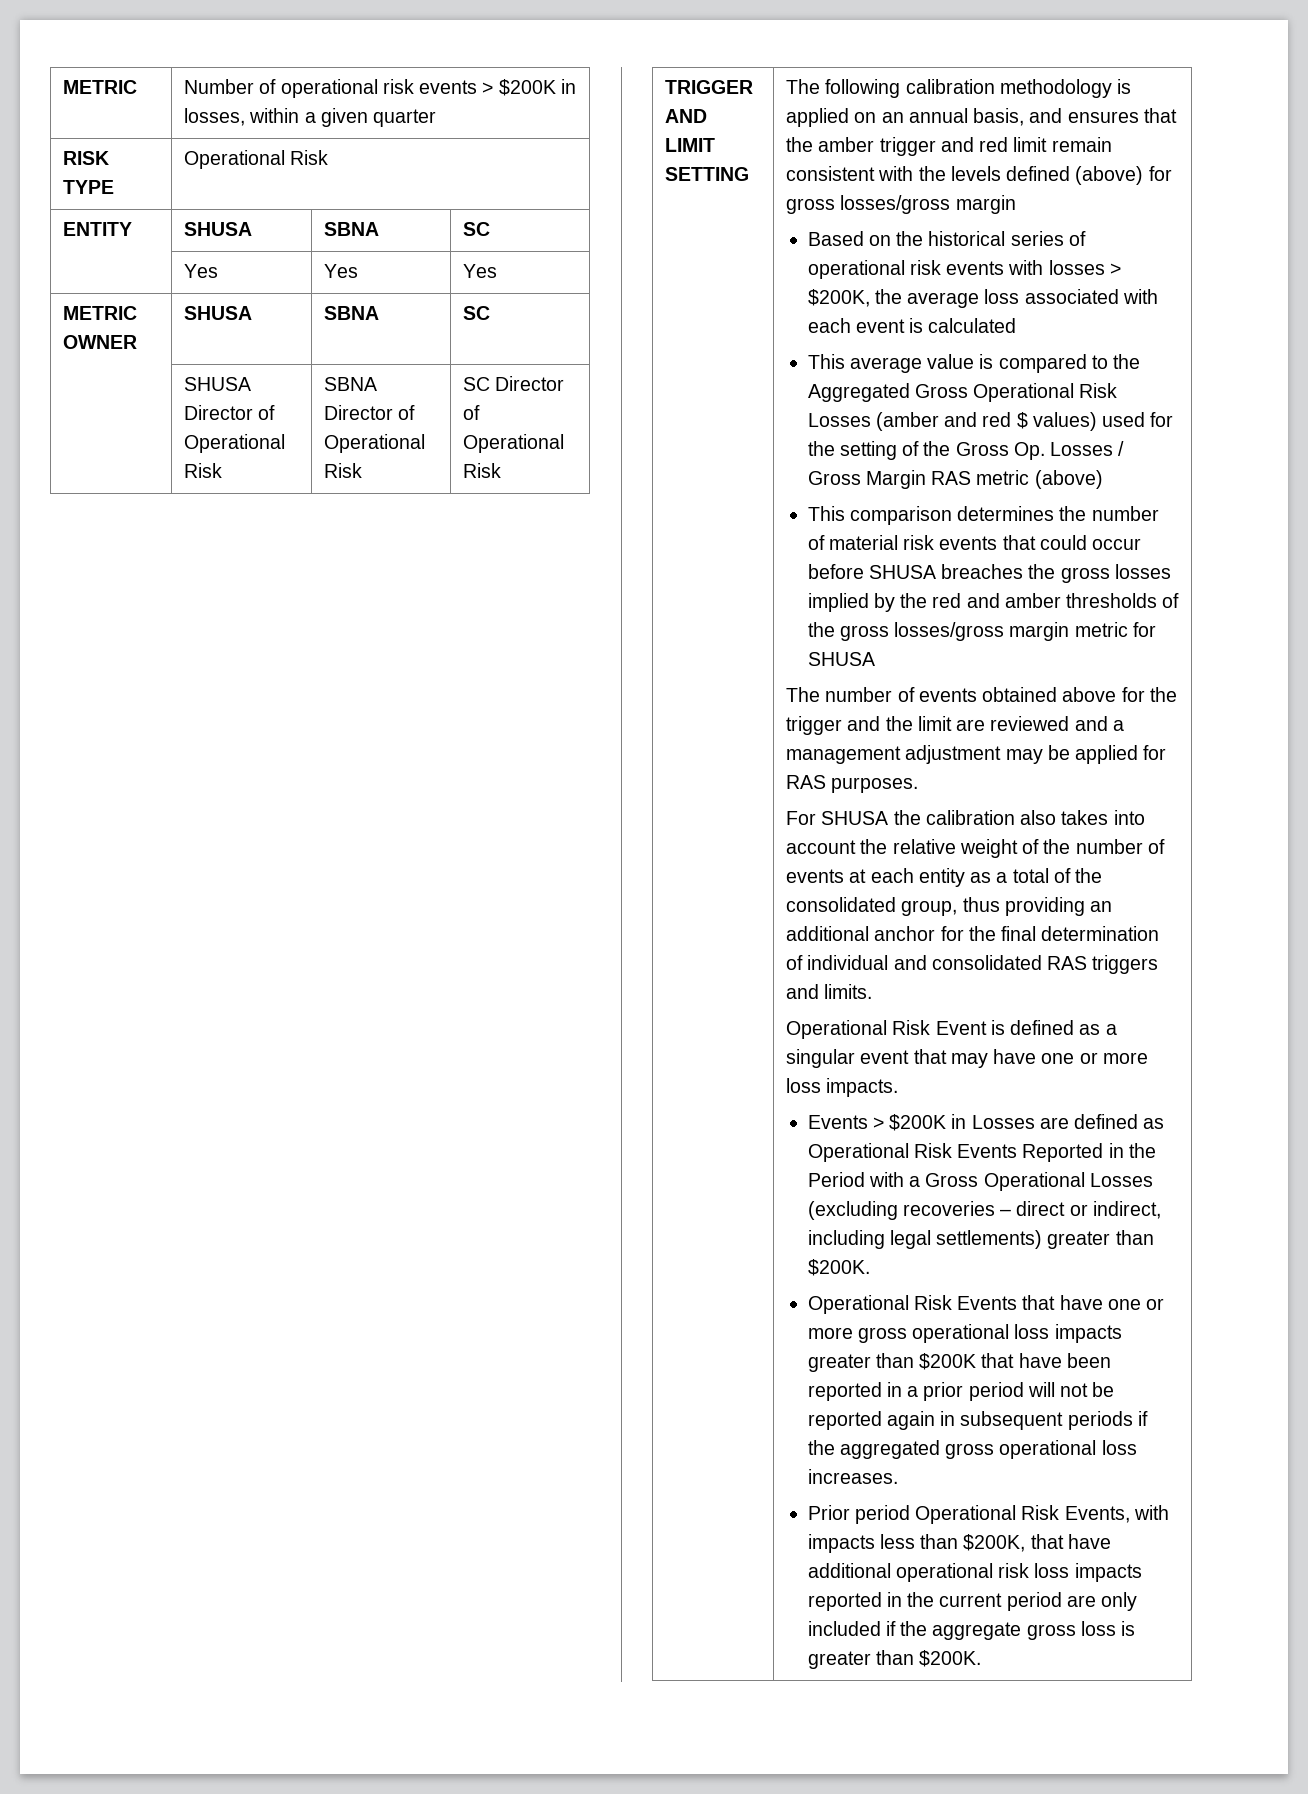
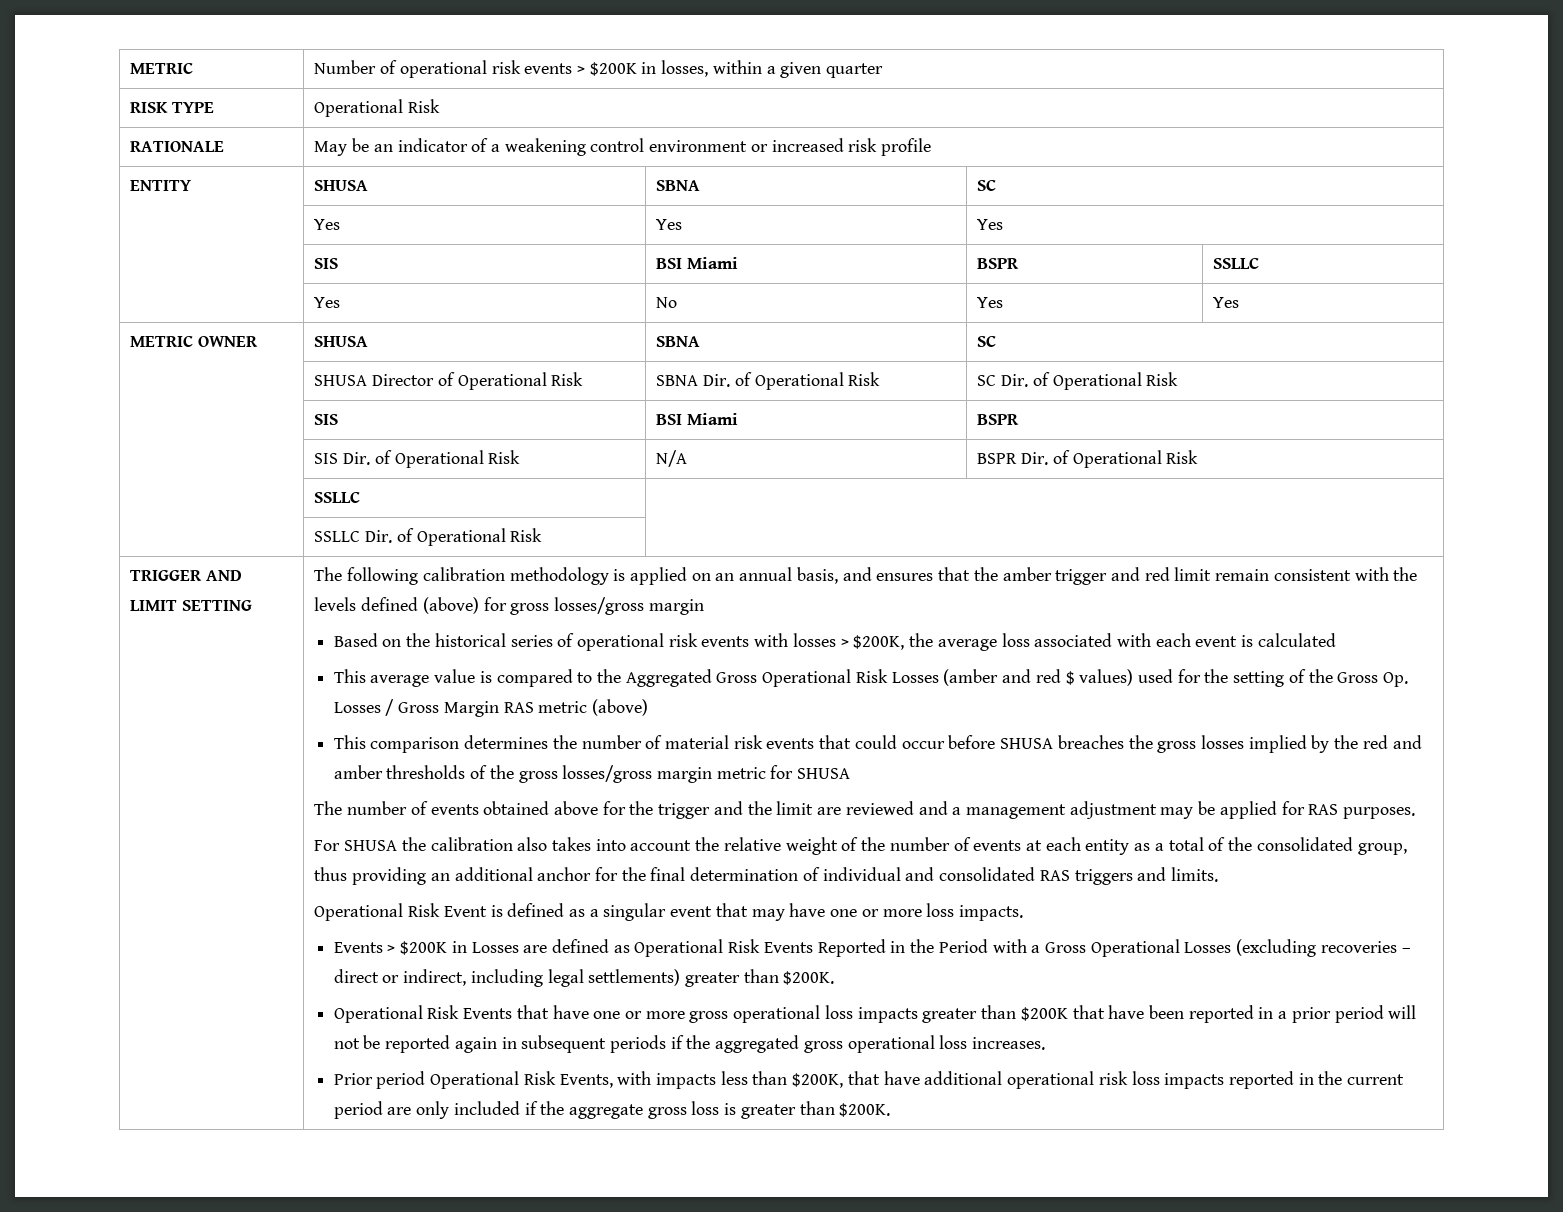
+ RATIONALE | May be an indicator of a weakening control environment or increased risk profile
+ | SIS | BSI Miami | BSPR | SSLLC
+ | Yes | No | Yes | Yes
- | SHUSA Director of Operational Risk | SBNA Director of Operational Risk | SC Director of Operational Risk
+ | SHUSA Director of Operational Risk | SBNA Dir. of Operational Risk | SC Dir. of Operational Risk
+ | SIS | BSI Miami | BSPR
+ | SIS Dir. of Operational Risk | N/A | BSPR Dir. of Operational Risk
+ | SSLLC |
+ | SSLLC Dir. of Operational Risk |

